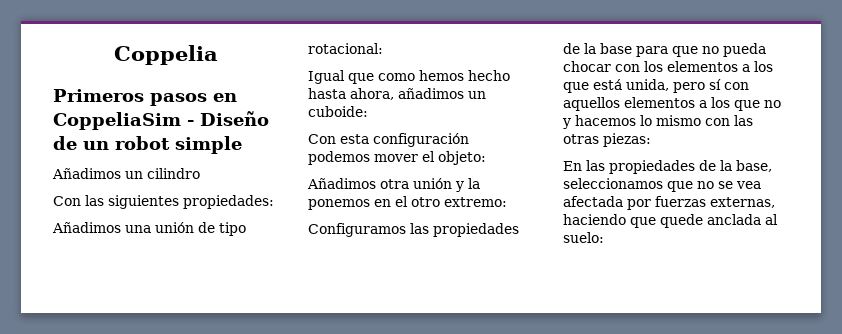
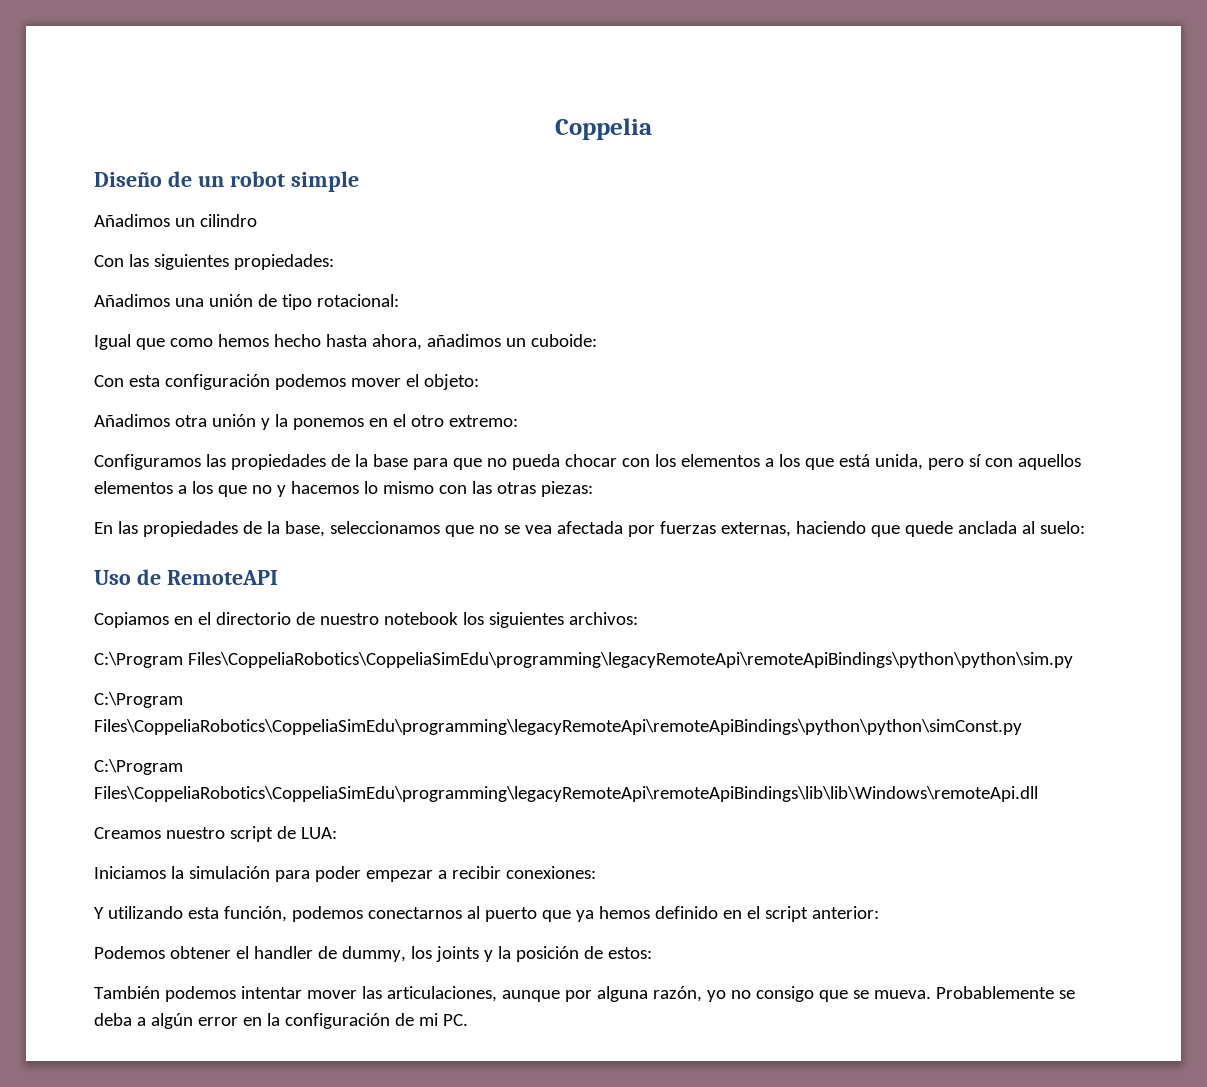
- Primeros pasos en CoppeliaSim - Diseño de un robot simple
+ Diseño de un robot simple
+ Uso de RemoteAPI
+ Copiamos en el directorio de nuestro notebook los siguientes archivos:
+ C:\Program Files\CoppeliaRobotics\CoppeliaSimEdu\programming\legacyRemoteApi\remoteApiBindings\python\python\sim.py
+ C:\Program Files\CoppeliaRobotics\CoppeliaSimEdu\programming\legacyRemoteApi\remoteApiBindings\python\python\simConst.py
+ C:\Program Files\CoppeliaRobotics\CoppeliaSimEdu\programming\legacyRemoteApi\remoteApiBindings\lib\lib\Windows\remoteApi.dll
+ Creamos nuestro script de LUA:
+ Iniciamos la simulación para poder empezar a recibir conexiones:
+ Y utilizando esta función, podemos conectarnos al puerto que ya hemos definido en el script anterior:
+ Podemos obtener el handler de dummy, los joints y la posición de estos:
+ También podemos intentar mover las articulaciones, aunque por alguna razón, yo no consigo que se mueva. Probablemente se deba a algún error en la configuración de mi PC.

